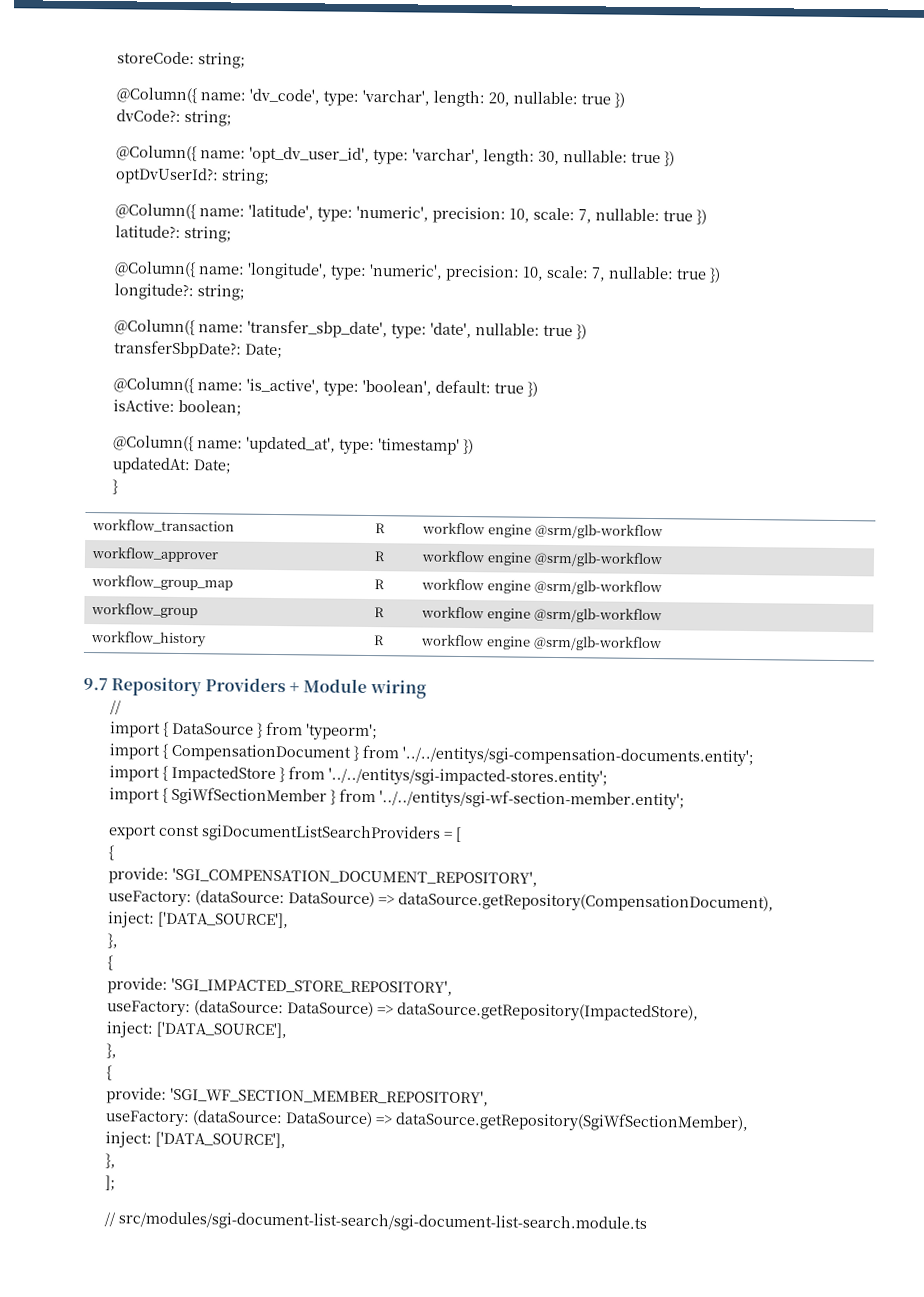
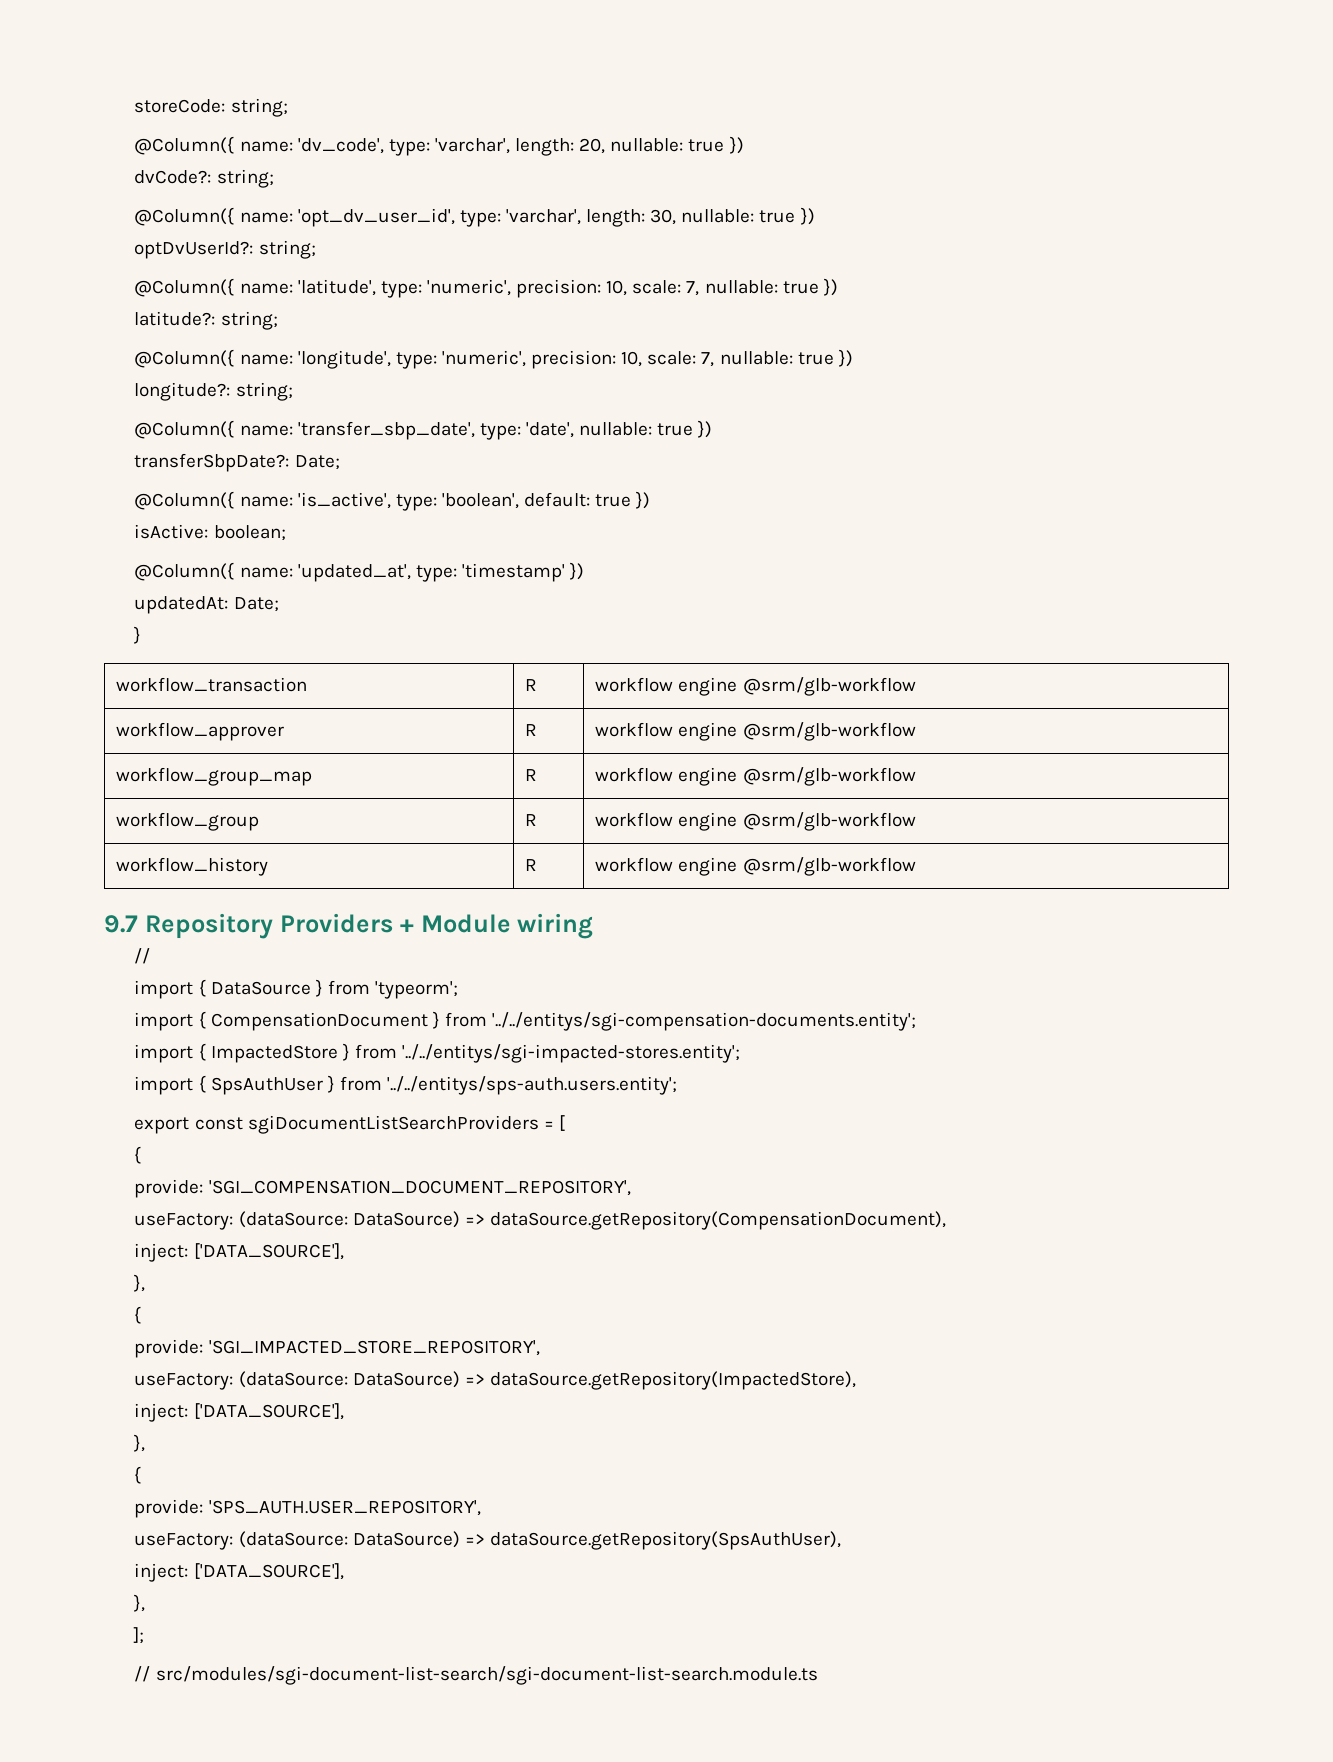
- import { SgiWfSectionMember } from '../../entitys/sgi-wf-section-member.entity';
+ import { SpsAuthUser } from '../../entitys/sps-auth.users.entity';
- provide: 'SGI_WF_SECTION_MEMBER_REPOSITORY',
- useFactory: (dataSource: DataSource) => dataSource.getRepository(SgiWfSectionMember),
+ provide: 'SPS_AUTH.USER_REPOSITORY',
+ useFactory: (dataSource: DataSource) => dataSource.getRepository(SpsAuthUser),

